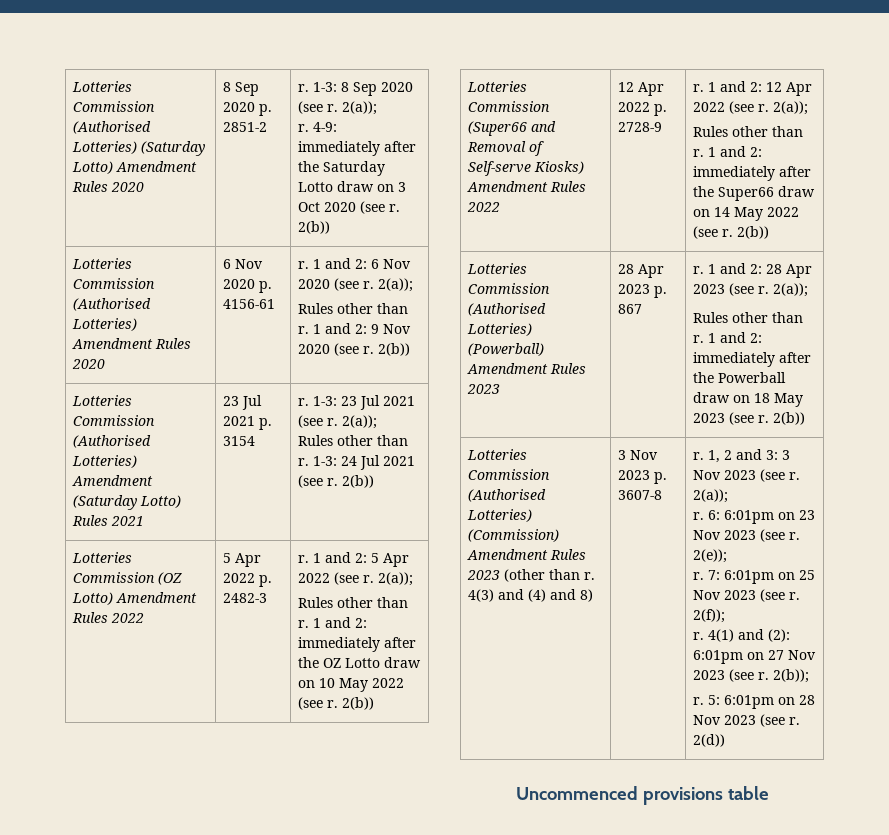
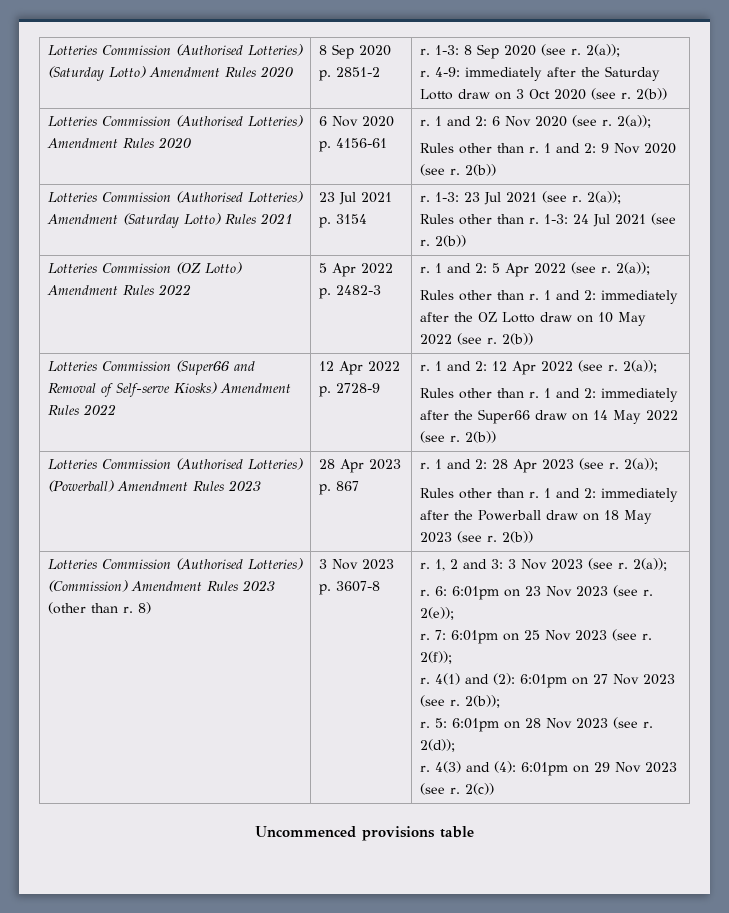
- 4(3) and (4) and 8)
+ 8)
- 2(d))
+ 2(d));
+ r. 4(3) and (4): 6:01pm on 29 Nov 2023 (see r. 2(c))

